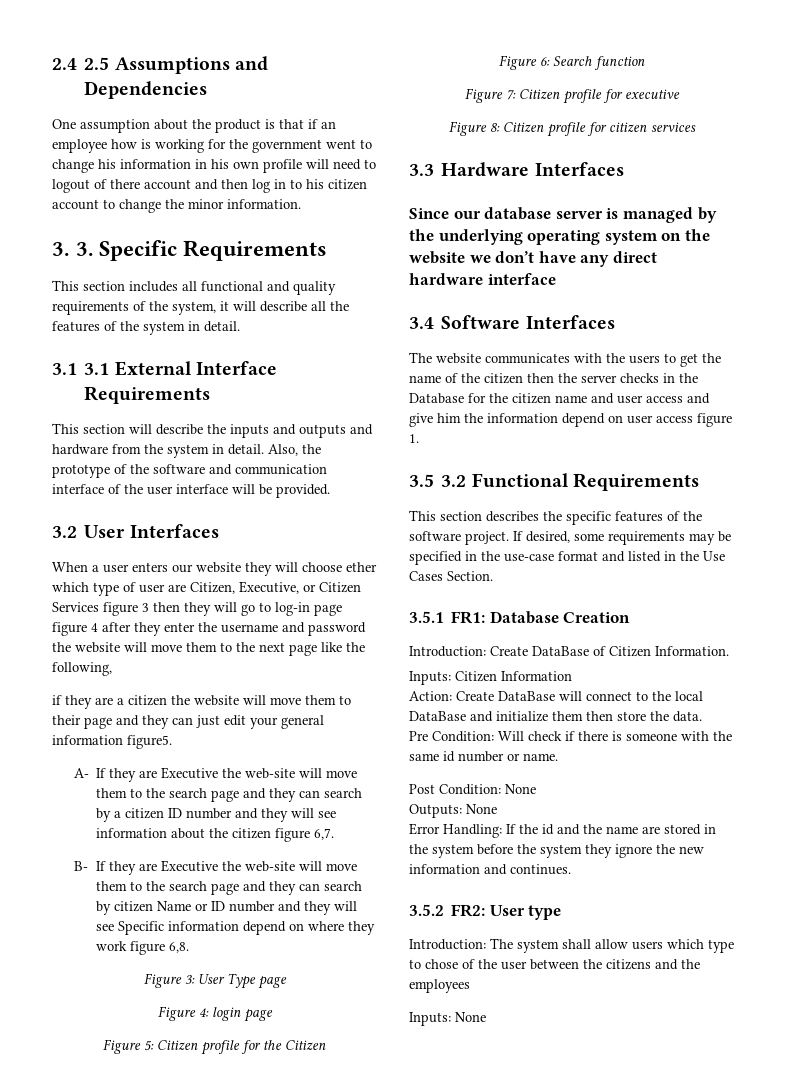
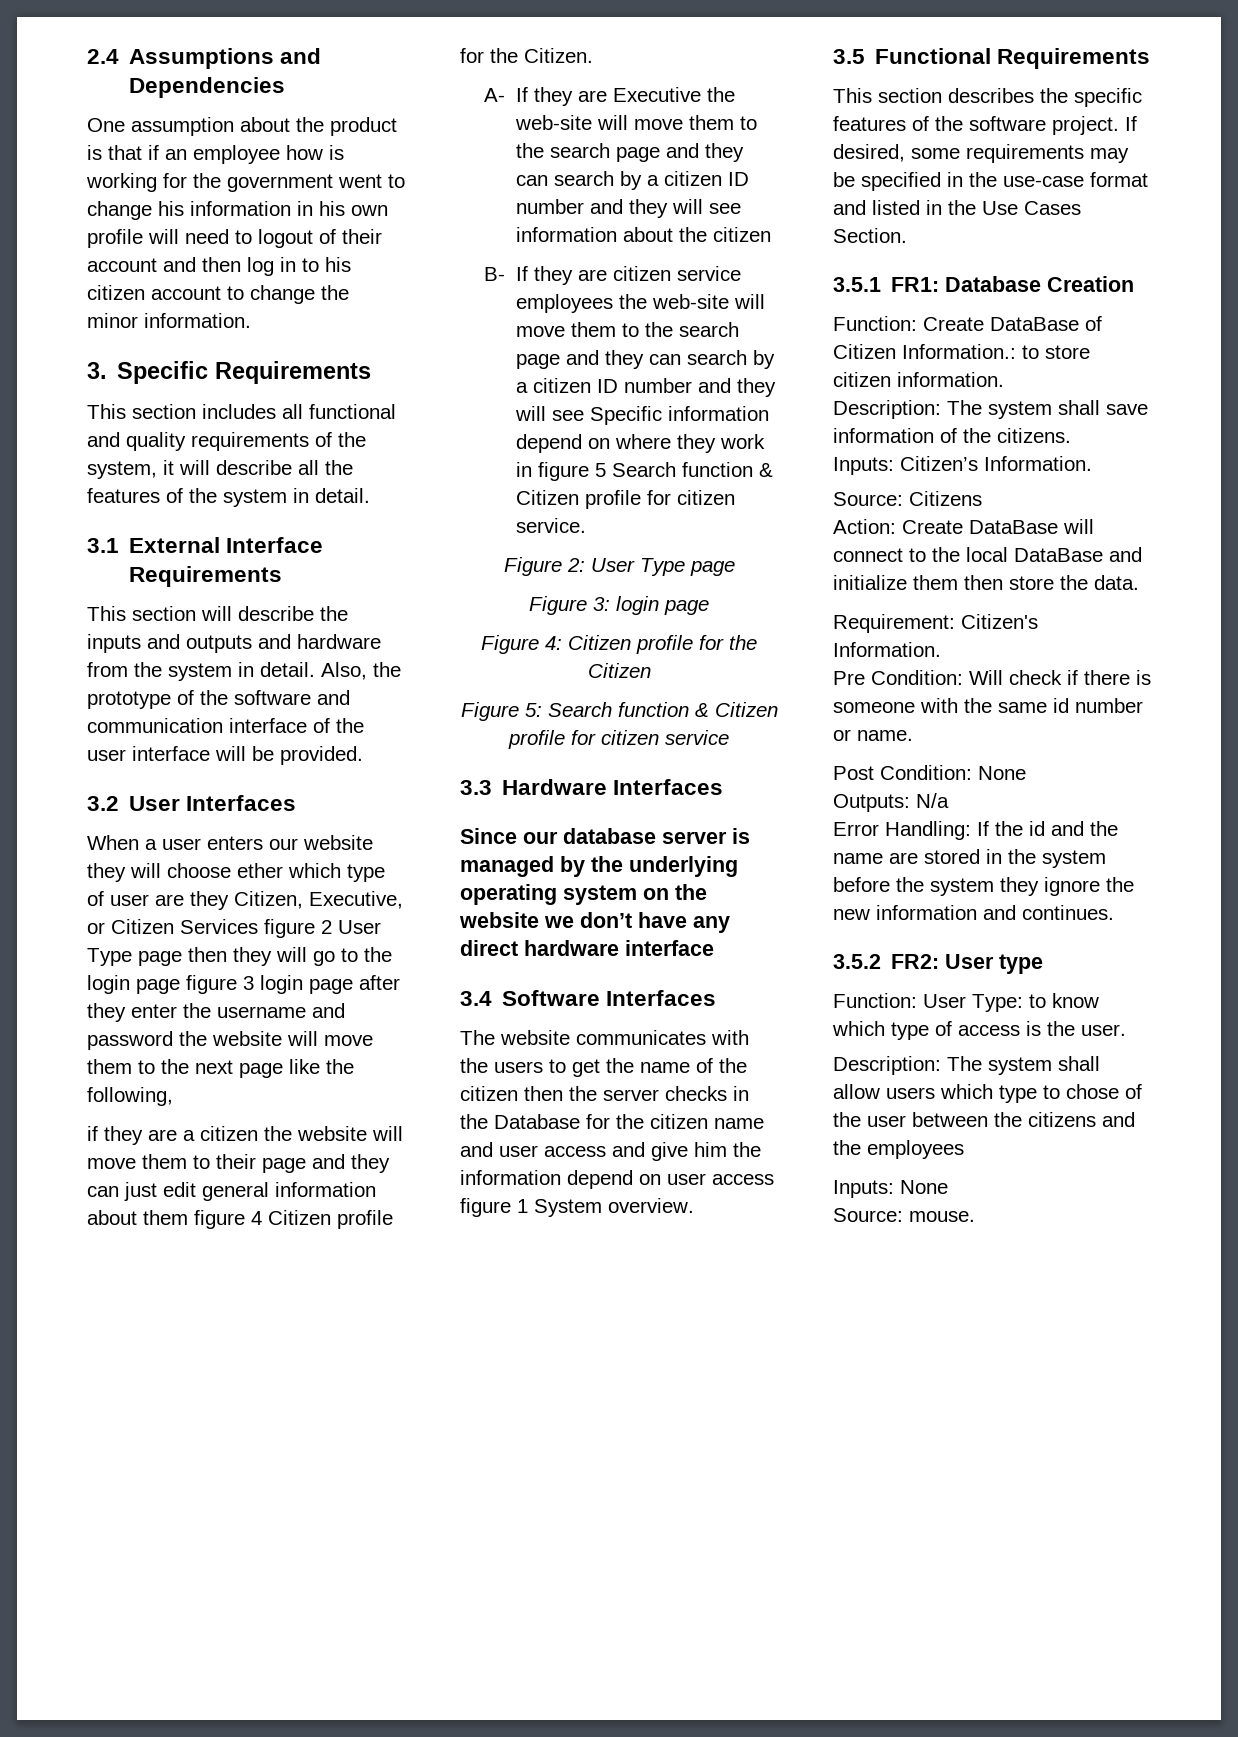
- 2.4 2.5 Assumptions and Dependencies
+ 2.4 Assumptions and Dependencies
- One assumption about the product is that if an employee how is working for the government went to change his information in his own profile will need to logout of there account and then log in to his citizen account to change the minor information.
+ One assumption about the product is that if an employee how is working for the government went to change his information in his own profile will need to logout of their account and then log in to his citizen account to change the minor information.
- 3. 3. Specific Requirements
+ 3. Specific Requirements
- 3.1 3.1 External Interface Requirements
+ 3.1 External Interface Requirements
- When a user enters our website they will choose ether which type of user are Citizen, Executive, or Citizen Services figure 3 then they will go to log-in page figure 4 after they enter the username and password the website will move them to the next page like the following,
+ When a user enters our website they will choose ether which type of user are they Citizen, Executive, or Citizen Services figure 2 User Type page then they will go to the login page figure 3 login page after they enter the username and password the website will move them to the next page like the following,
- if they are a citizen the website will move them to their page and they can just edit your general information figure5.
+ if they are a citizen the website will move them to their page and they can just edit general information about them figure 4 Citizen profile for the Citizen.
- A- If they are Executive the web-site will move them to the search page and they can search by a citizen ID number and they will see information about the citizen figure 6,7.
+ A- If they are Executive the web-site will move them to the search page and they can search by a citizen ID number and they will see information about the citizen
- B- If they are Executive the web-site will move them to the search page and they can search by citizen Name or ID number and they will see Specific information depend on where they work figure 6,8.
- Figure 3: User Type page
+ B- If they are citizen service employees the web-site will move them to the search page and they can search by a citizen ID number and they will see Specific information depend on where they work in figure 5 Search function & Citizen profile for citizen service.
+ Figure 2: User Type page
- Figure 4: login page
+ Figure 3: login page
- Figure 5: Citizen profile for the Citizen
+ Figure 4: Citizen profile for the Citizen
- Figure 6: Search function
- Figure 7: Citizen profile for executive
- Figure 8: Citizen profile for citizen services
+ Figure 5: Search function & Citizen profile for citizen service
- The website communicates with the users to get the name of the citizen then the server checks in the Database for the citizen name and user access and give him the information depend on user access figure 1.
+ The website communicates with the users to get the name of the citizen then the server checks in the Database for the citizen name and user access and give him the information depend on user access figure 1 System overview.
- 3.5 3.2 Functional Requirements
+ 3.5 Functional Requirements
- Introduction: Create DataBase of Citizen Information.
- Inputs: Citizen Information
+ Function: Create DataBase of Citizen Information.: to store citizen information.
+ Description: The system shall save information of the citizens.
+ Inputs: Citizen’s Information.
+ Source: Citizens
+ Requirement: Citizen's Information.
- Outputs: None
+ Outputs: N/a
- Introduction: The system shall allow users which type to chose of the user between the citizens and the employees
+ Function: User Type: to know which type of access is the user.
+ Description: The system shall allow users which type to chose of the user between the citizens and the employees
+ Source: mouse.

